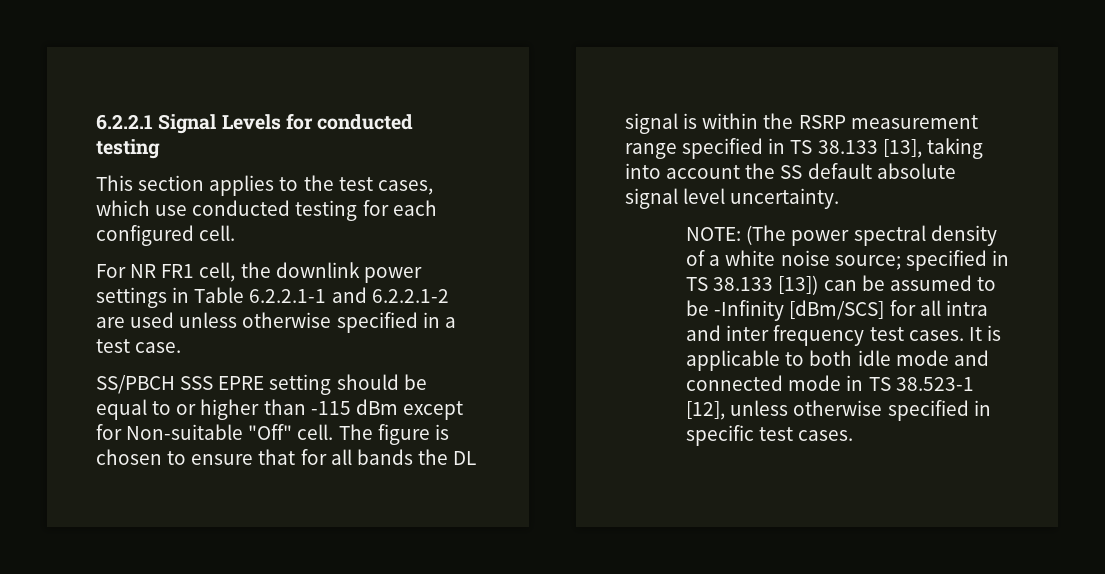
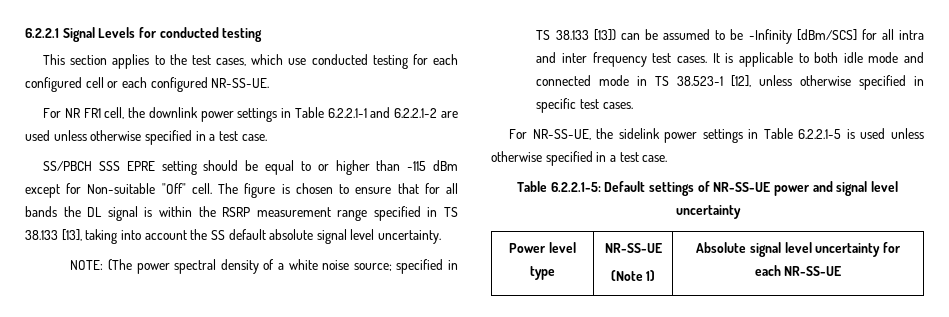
- This section applies to the test cases, which use conducted testing for each configured cell.
+ This section applies to the test cases, which use conducted testing for each configured cell or each configured NR-SS-UE.
+ For NR-SS-UE, the sidelink power settings in Table 6.2.2.1-5 is used unless otherwise specified in a test case.
+ Table 6.2.2.1-5: Default settings of NR-SS-UE power and signal level uncertainty
+ Power level type | NR-SS-UE
+ (Note 1) | Absolute signal level uncertainty for each NR-SS-UE

